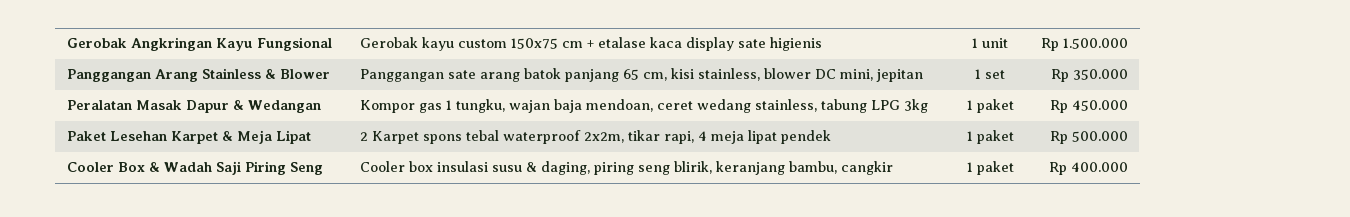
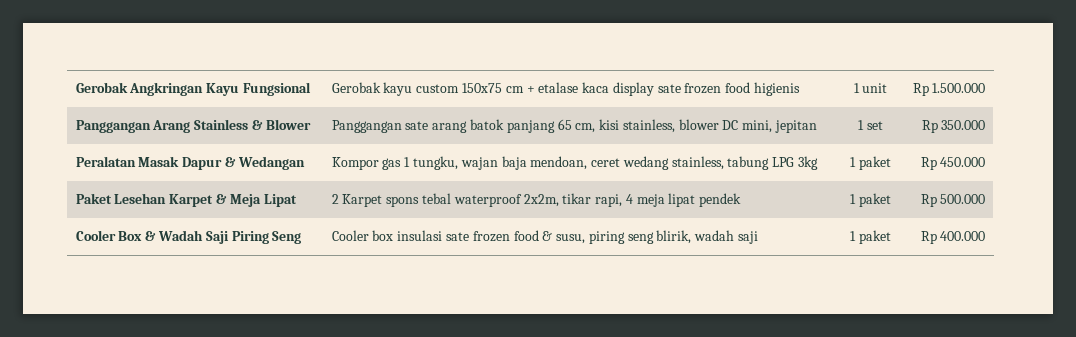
- Gerobak Angkringan Kayu Fungsional | Gerobak kayu custom 150x75 cm + etalase kaca display sate higienis | 1 unit | Rp 1.500.000
+ Gerobak Angkringan Kayu Fungsional | Gerobak kayu custom 150x75 cm + etalase kaca display sate frozen food higienis | 1 unit | Rp 1.500.000
- Cooler Box & Wadah Saji Piring Seng | Cooler box insulasi susu & daging, piring seng blirik, keranjang bambu, cangkir | 1 paket | Rp 400.000
+ Cooler Box & Wadah Saji Piring Seng | Cooler box insulasi sate frozen food & susu, piring seng blirik, wadah saji | 1 paket | Rp 400.000

